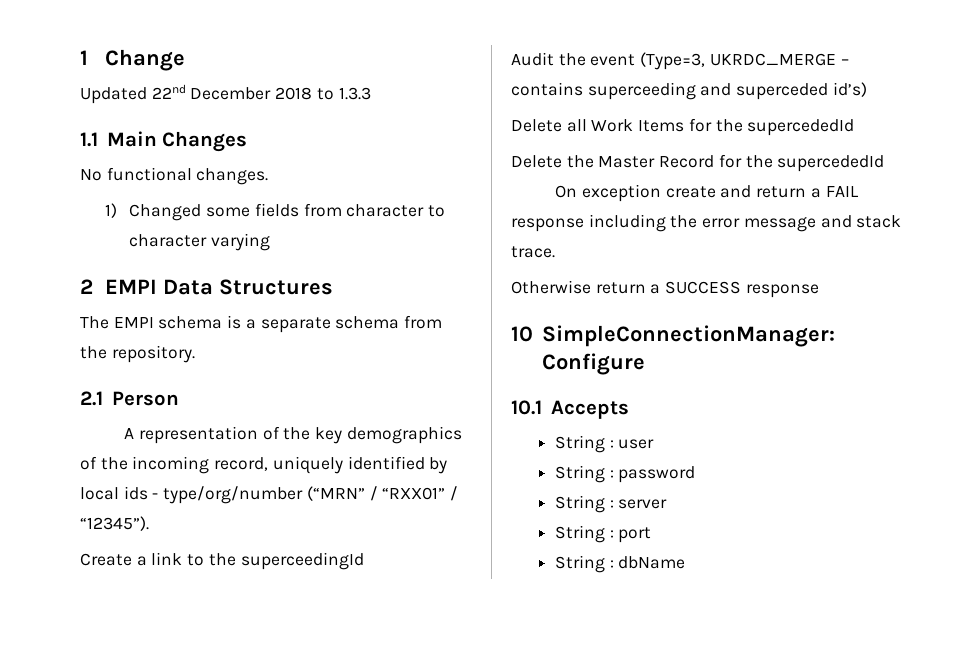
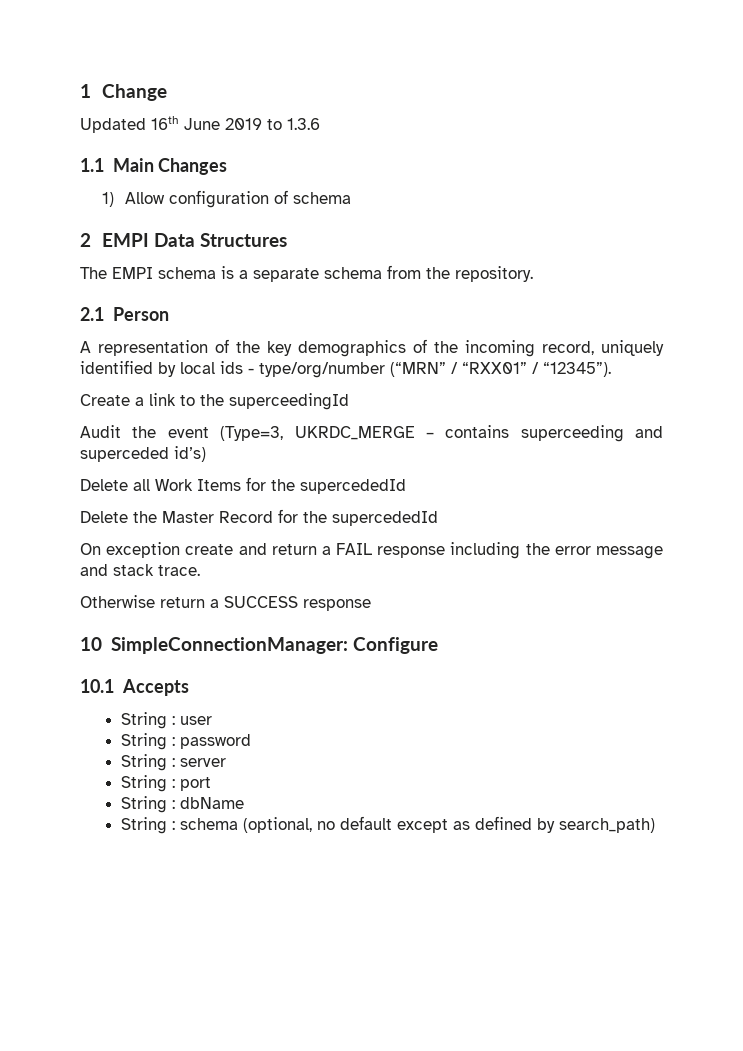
- Updated 22nd December 2018 to 1.3.3
+ Updated 16th June 2019 to 1.3.6
  1.1 Main Changes
- No functional changes.
- 1) Changed some fields from character to character varying
+ 1) Allow configuration of schema
+ String : schema (optional, no default except as defined by search_path)

